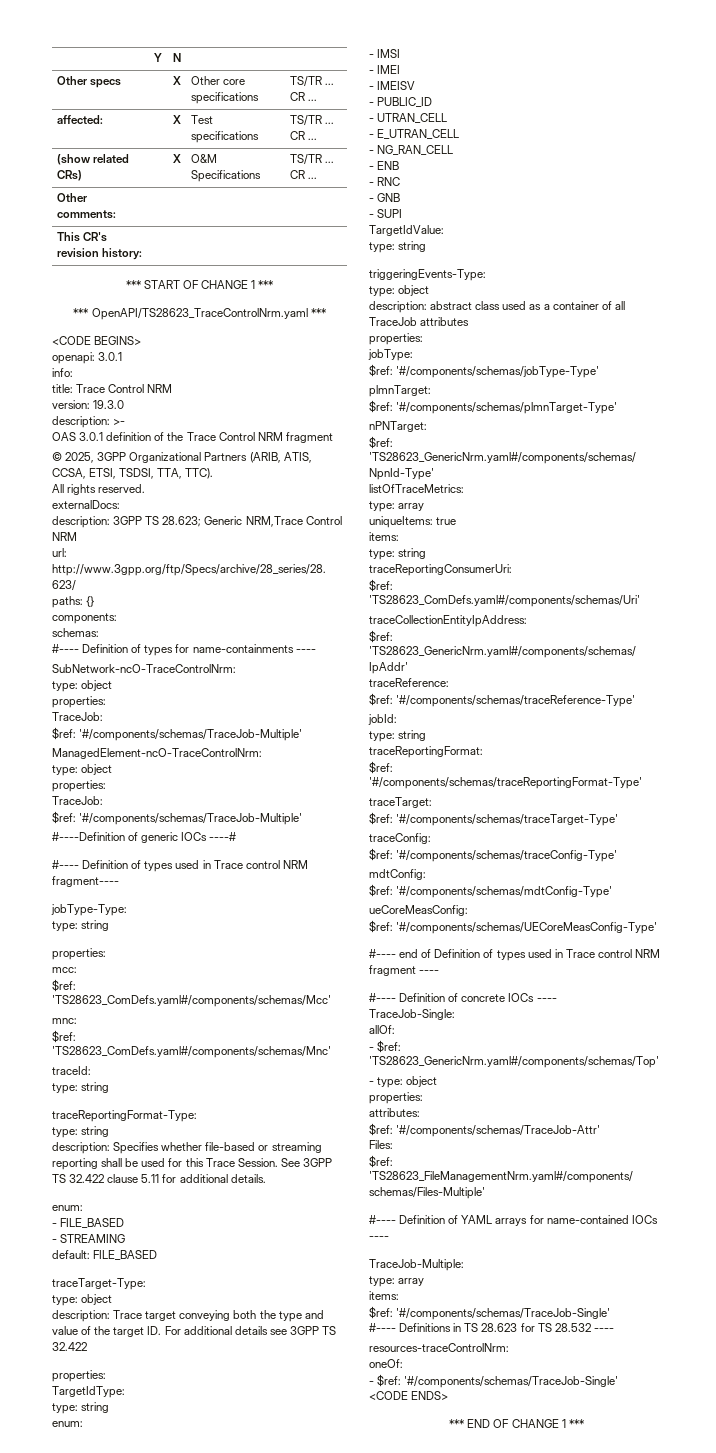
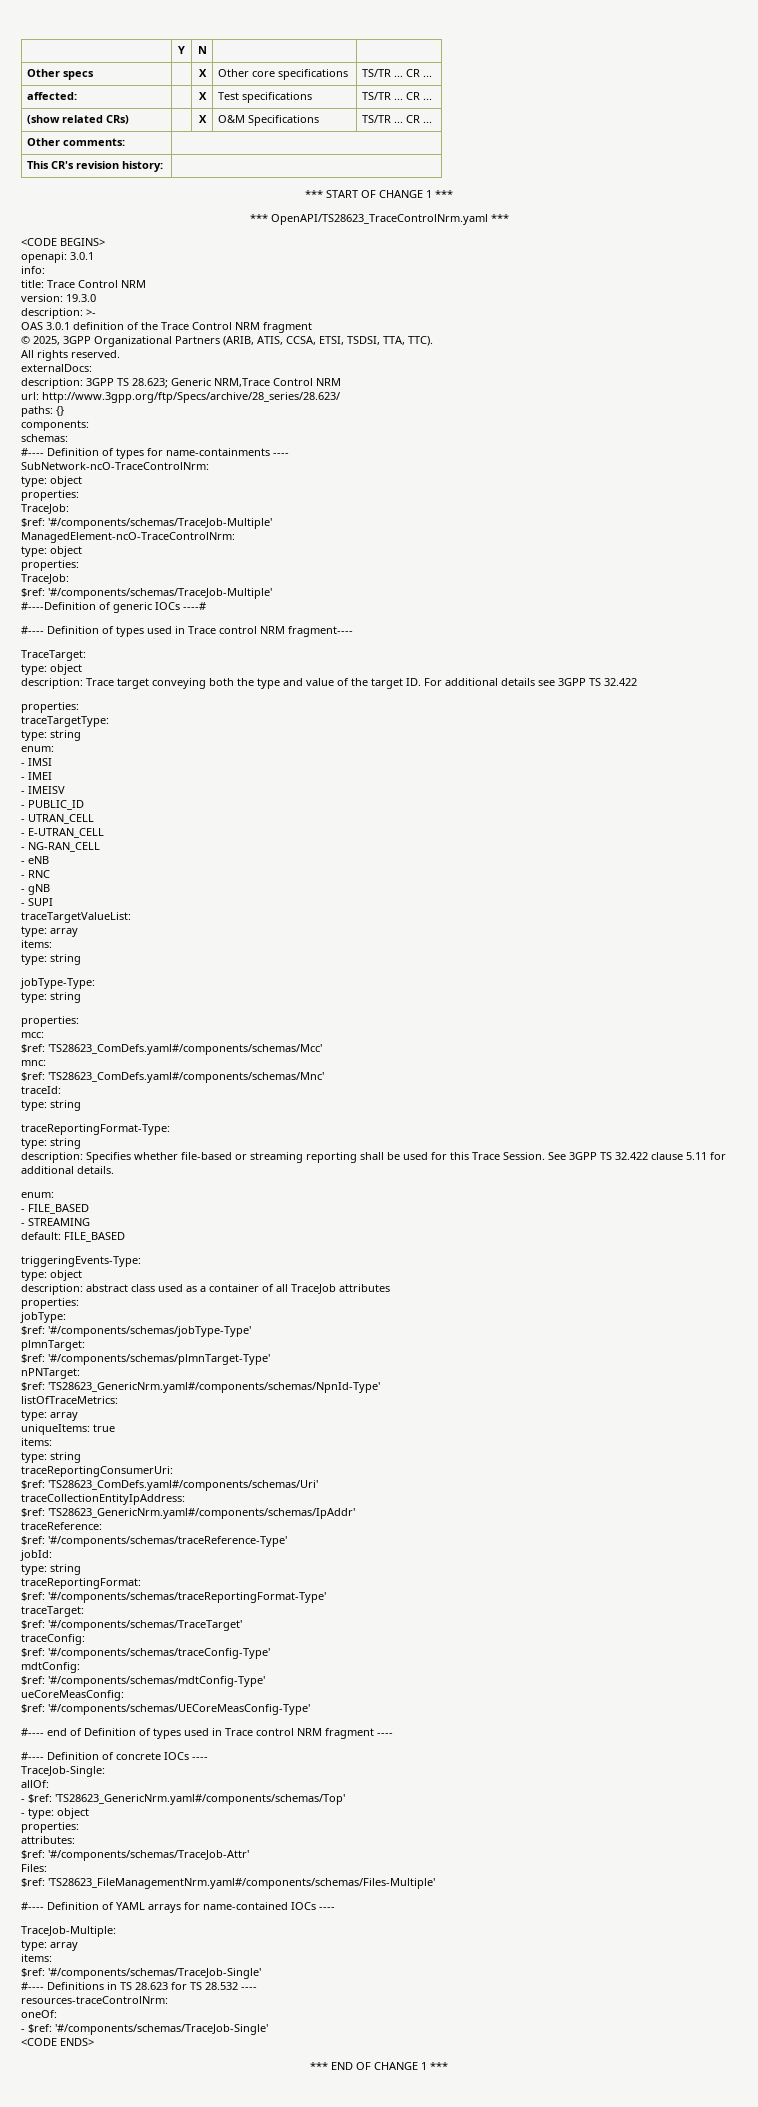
+ TraceTarget:
+ type: object
+ description: Trace target conveying both the type and value of the target ID. For additional details see 3GPP TS 32.422
+ properties:
+ traceTargetType:
+ type: string
+ enum:
+ - IMSI
+ - IMEI
+ - IMEISV
+ - PUBLIC_ID
+ - UTRAN_CELL
+ - E-UTRAN_CELL
+ - NG-RAN_CELL
+ - eNB
+ - RNC
+ - gNB
+ - SUPI
+ traceTargetValueList:
+ type: array
+ items:
+ type: string
- traceTarget-Type:
- type: object
- description: Trace target conveying both the type and value of the target ID. For additional details see 3GPP TS 32.422
- properties:
- TargetIdType:
- type: string
- enum:
- - IMSI
- - IMEI
- - IMEISV
- - PUBLIC_ID
- - UTRAN_CELL
- - E_UTRAN_CELL
- - NG_RAN_CELL
- - ENB
- - RNC
- - GNB
- - SUPI
- TargetIdValue:
- type: string
- $ref: '#/components/schemas/traceTarget-Type'
+ $ref: '#/components/schemas/TraceTarget'

